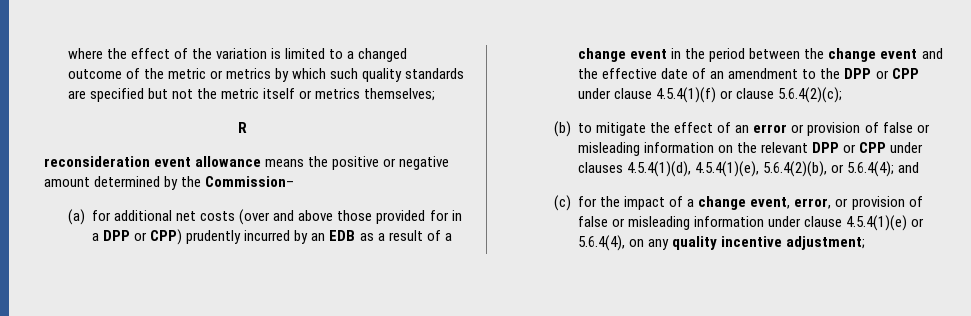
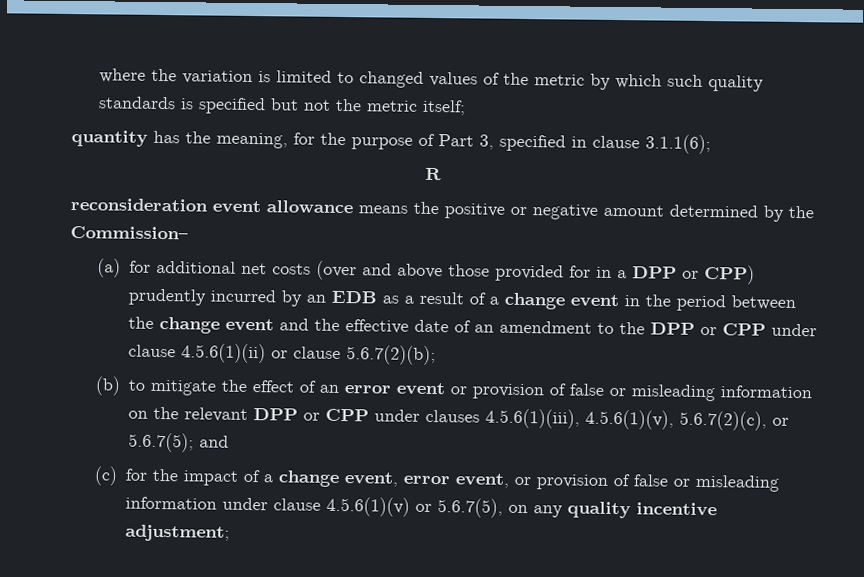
- where the effect of the variation is limited to a changed outcome of the metric or metrics by which such quality standards are specified but not the metric itself or metrics themselves;
+ where the variation is limited to changed values of the metric by which such quality standards is specified but not the metric itself;
+ quantity has the meaning, for the purpose of Part 3, specified in clause 3.1.1(6);
- (a) for additional net costs (over and above those provided for in a DPP or CPP) prudently incurred by an EDB as a result of a change event in the period between the change event and the effective date of an amendment to the DPP or CPP under clause 4.5.4(1)(f) or clause 5.6.4(2)(c);
+ (a) for additional net costs (over and above those provided for in a DPP or CPP) prudently incurred by an EDB as a result of a change event in the period between the change event and the effective date of an amendment to the DPP or CPP under clause 4.5.6(1)(ii) or clause 5.6.7(2)(b);
- (b) to mitigate the effect of an error or provision of false or misleading information on the relevant DPP or CPP under clauses 4.5.4(1)(d), 4.5.4(1)(e), 5.6.4(2)(b), or 5.6.4(4); and
+ (b) to mitigate the effect of an error event or provision of false or misleading information on the relevant DPP or CPP under clauses 4.5.6(1)(iii), 4.5.6(1)(v), 5.6.7(2)(c), or 5.6.7(5); and
- (c) for the impact of a change event, error, or provision of false or misleading information under clause 4.5.4(1)(e) or 5.6.4(4), on any quality incentive adjustment;
+ (c) for the impact of a change event, error event, or provision of false or misleading information under clause 4.5.6(1)(v) or 5.6.7(5), on any quality incentive adjustment;

